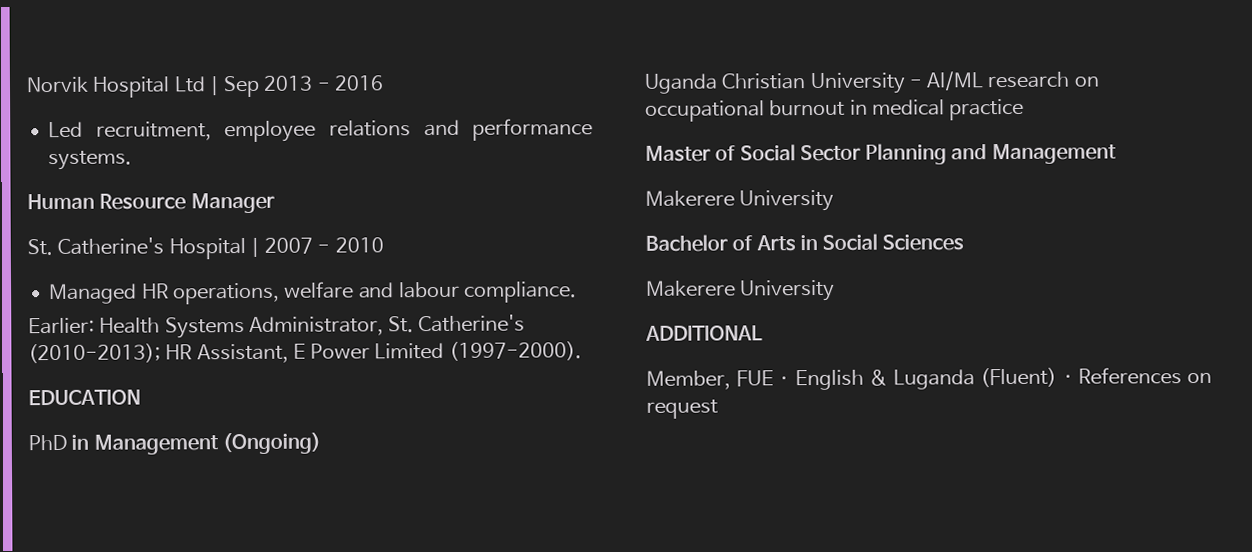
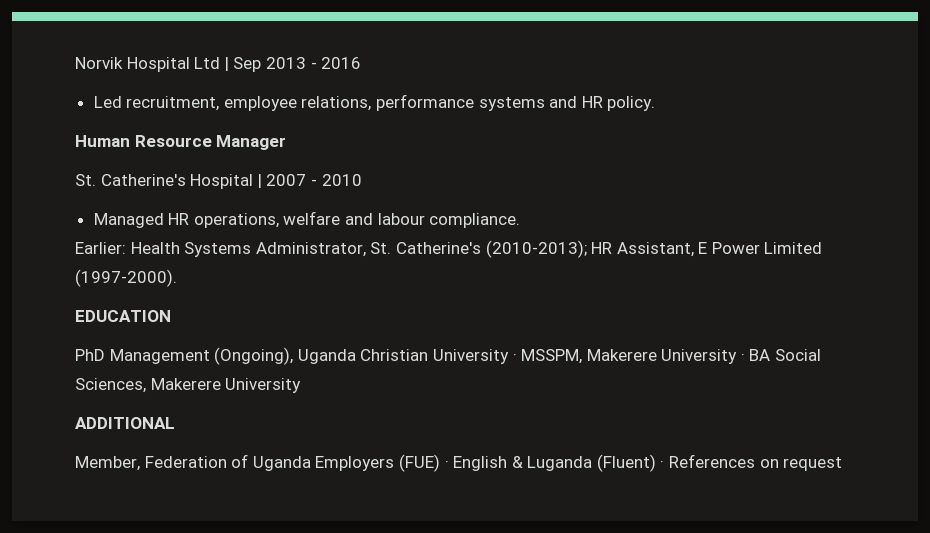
- Led recruitment, employee relations and performance systems.
+ Led recruitment, employee relations, performance systems and HR policy.
- PhD in Management (Ongoing)
- Uganda Christian University - AI/ML research on occupational burnout in medical practice
- Master of Social Sector Planning and Management
- Makerere University
- Bachelor of Arts in Social Sciences
- Makerere University
+ PhD Management (Ongoing), Uganda Christian University · MSSPM, Makerere University · BA Social Sciences, Makerere University
- Member, FUE · English & Luganda (Fluent) · References on request
+ Member, Federation of Uganda Employers (FUE) · English & Luganda (Fluent) · References on request

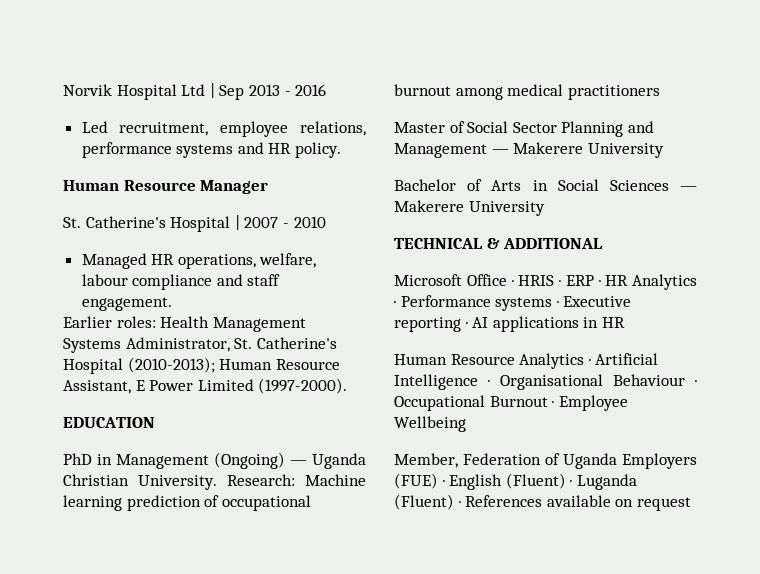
- Managed HR operations, welfare and labour compliance.
- Earlier: Health Systems Administrator, St. Catherine's (2010-2013); HR Assistant, E Power Limited (1997-2000).
+ Managed HR operations, welfare, labour compliance and staff engagement.
+ Earlier roles: Health Management Systems Administrator, St. Catherine's Hospital (2010-2013); Human Resource Assistant, E Power Limited (1997-2000).
- PhD Management (Ongoing), Uganda Christian University · MSSPM, Makerere University · BA Social Sciences, Makerere University
- ADDITIONAL
+ PhD in Management (Ongoing) — Uganda Christian University. Research: Machine learning prediction of occupational burnout among medical practitioners
+ Master of Social Sector Planning and Management — Makerere University
+ Bachelor of Arts in Social Sciences — Makerere University
+ TECHNICAL & ADDITIONAL
+ Microsoft Office · HRIS · ERP · HR Analytics · Performance systems · Executive reporting · AI applications in HR
+ Human Resource Analytics · Artificial Intelligence · Organisational Behaviour · Occupational Burnout · Employee Wellbeing
- Member, Federation of Uganda Employers (FUE) · English & Luganda (Fluent) · References on request
+ Member, Federation of Uganda Employers (FUE) · English (Fluent) · Luganda (Fluent) · References available on request

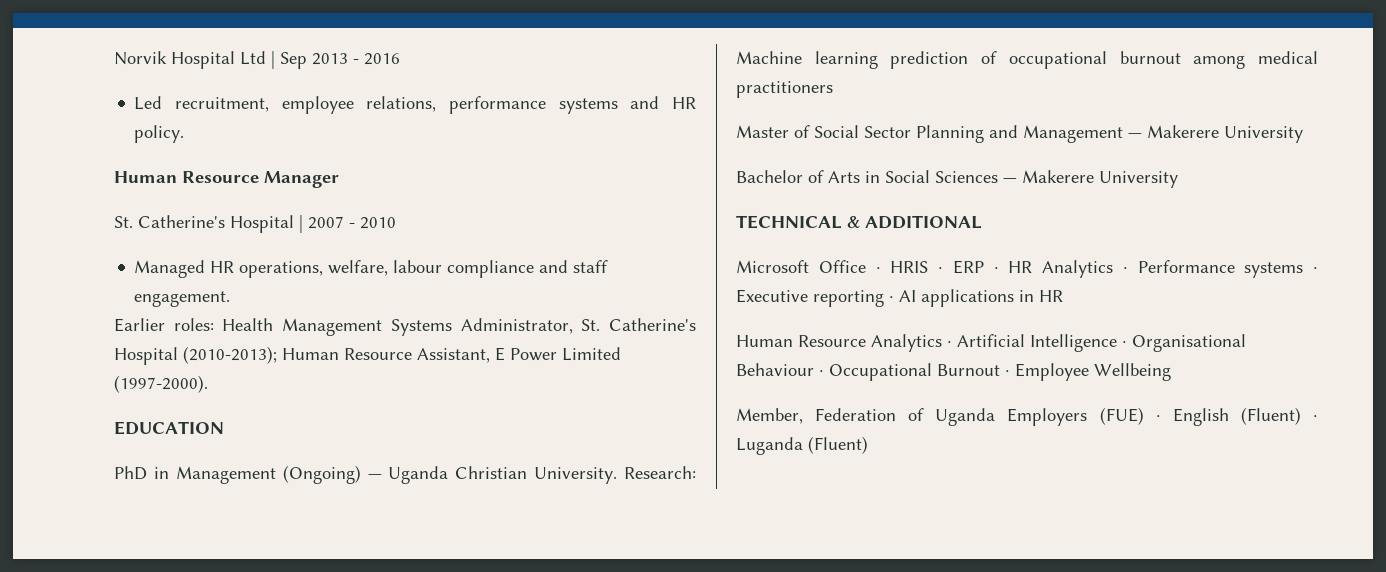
- Member, Federation of Uganda Employers (FUE) · English (Fluent) · Luganda (Fluent) · References available on request
+ Member, Federation of Uganda Employers (FUE) · English (Fluent) · Luganda (Fluent)

